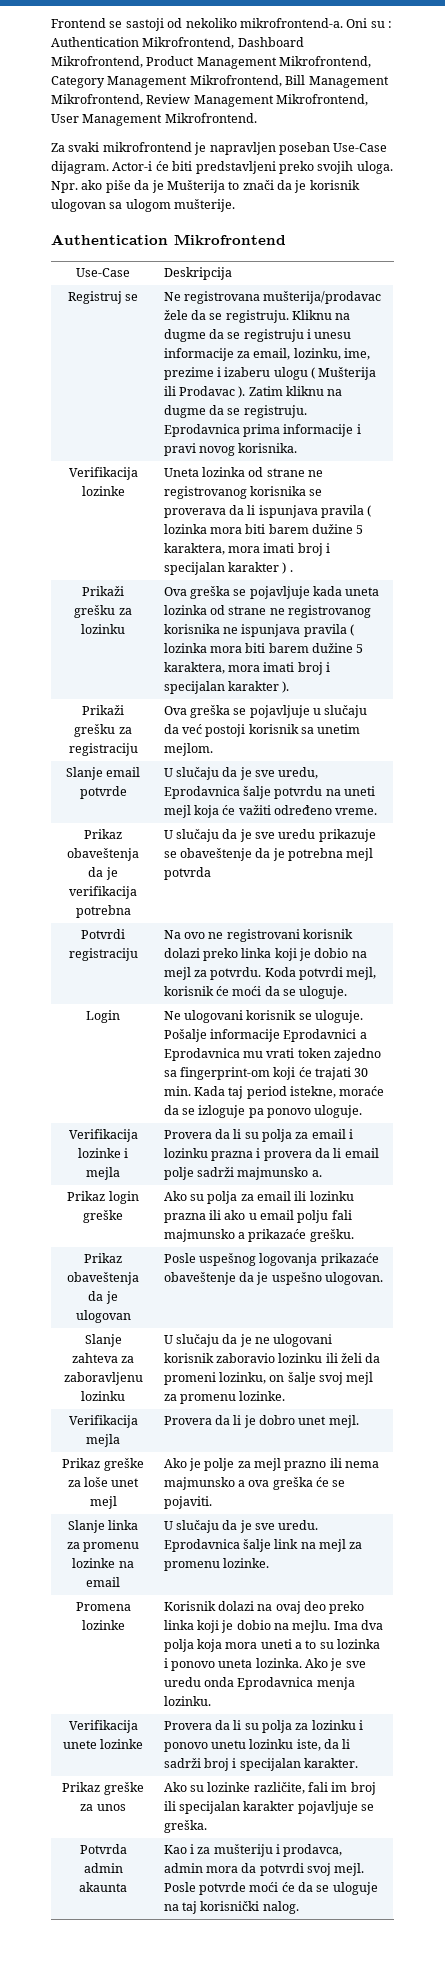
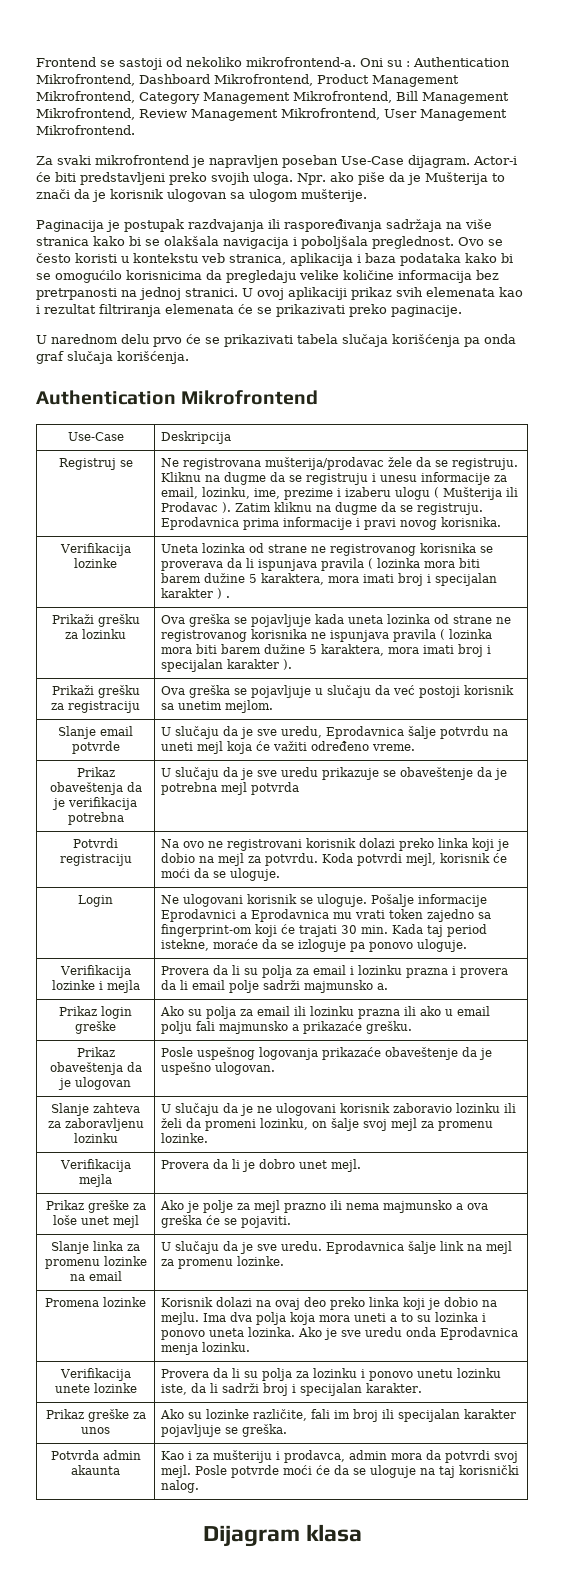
+ Paginacija je postupak razdvajanja ili raspoređivanja sadržaja na više stranica kako bi se olakšala navigacija i poboljšala preglednost. Ovo se često koristi u kontekstu veb stranica, aplikacija i baza podataka kako bi se omogućilo korisnicima da pregledaju velike količine informacija bez pretrpanosti na jednoj stranici. U ovoj aplikaciji prikaz svih elemenata kao i rezultat filtriranja elemenata će se prikazivati preko paginacije.
+ U narednom delu prvo će se prikazivati tabela slučaja korišćenja pa onda graf slučaja korišćenja.
+ Dijagram klasa

